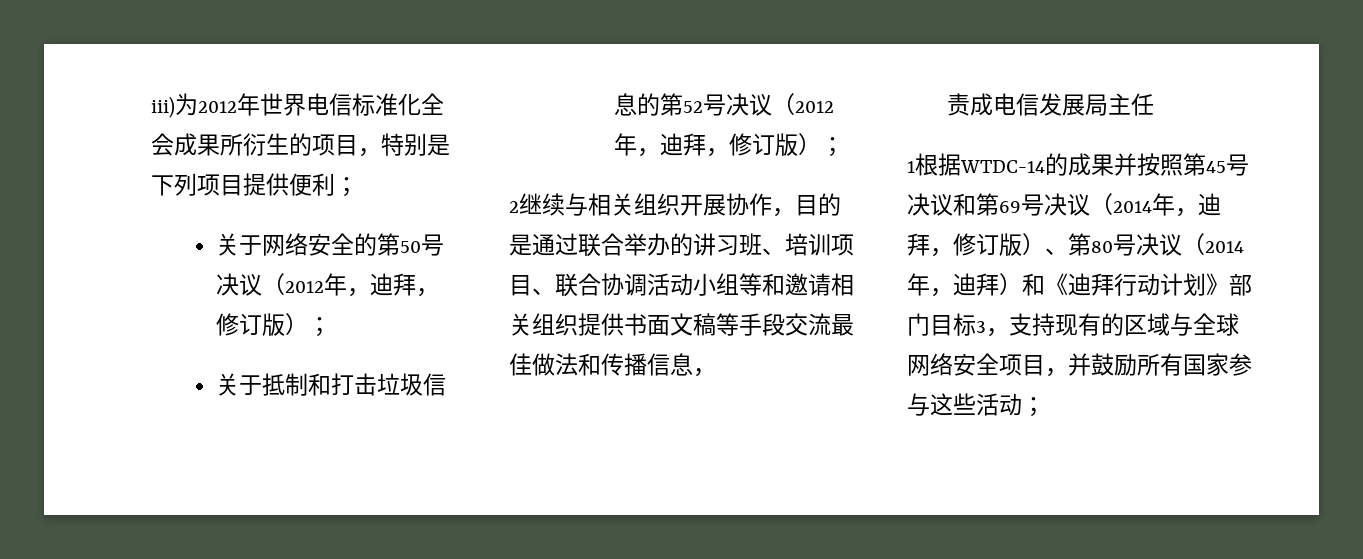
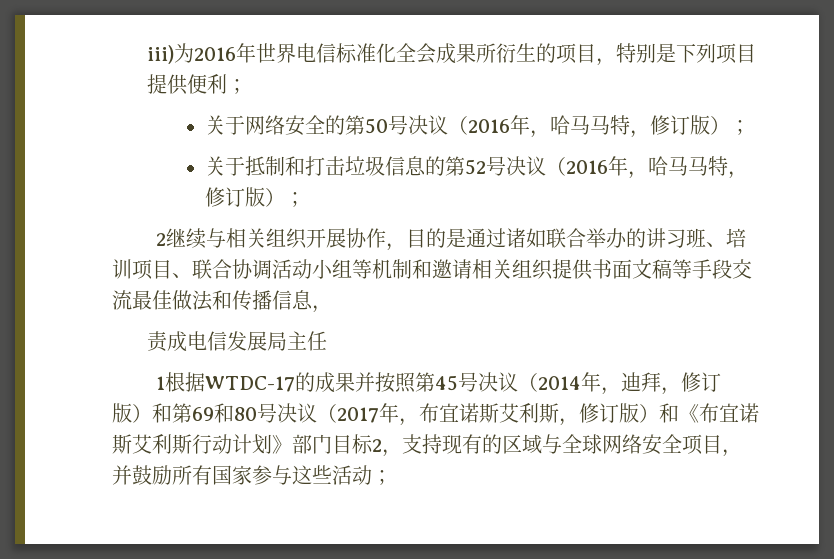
- iii)为2012年世界电信标准化全会成果所衍生的项目，特别是下列项目提供便利；
+ iii)为2016年世界电信标准化全会成果所衍生的项目，特别是下列项目提供便利；
- 关于网络安全的第50号决议（2012年，迪拜，修订版）；
+ 关于网络安全的第50号决议（2016年，哈马马特，修订版）；
- 关于抵制和打击垃圾信息的第52号决议（2012年，迪拜，修订版）；
+ 关于抵制和打击垃圾信息的第52号决议（2016年，哈马马特，修订版）；
- 2继续与相关组织开展协作，目的是通过联合举办的讲习班、培训项目、联合协调活动小组等和邀请相关组织提供书面文稿等手段交流最佳做法和传播信息，
+ 2继续与相关组织开展协作，目的是通过诸如联合举办的讲习班、培训项目、联合协调活动小组等机制和邀请相关组织提供书面文稿等手段交流最佳做法和传播信息，
- 1根据WTDC-14的成果并按照第45号决议和第69号决议（2014年，迪拜，修订版）、第80号决议（2014年，迪拜）和《迪拜行动计划》部门目标3，支持现有的区域与全球网络安全项目，并鼓励所有国家参与这些活动；
+ 1根据WTDC-17的成果并按照第45号决议（2014年，迪拜，修订版）和第69和80号决议（2017年，布宜诺斯艾利斯，修订版）和《布宜诺斯艾利斯行动计划》部门目标2，支持现有的区域与全球网络安全项目，并鼓励所有国家参与这些活动；

